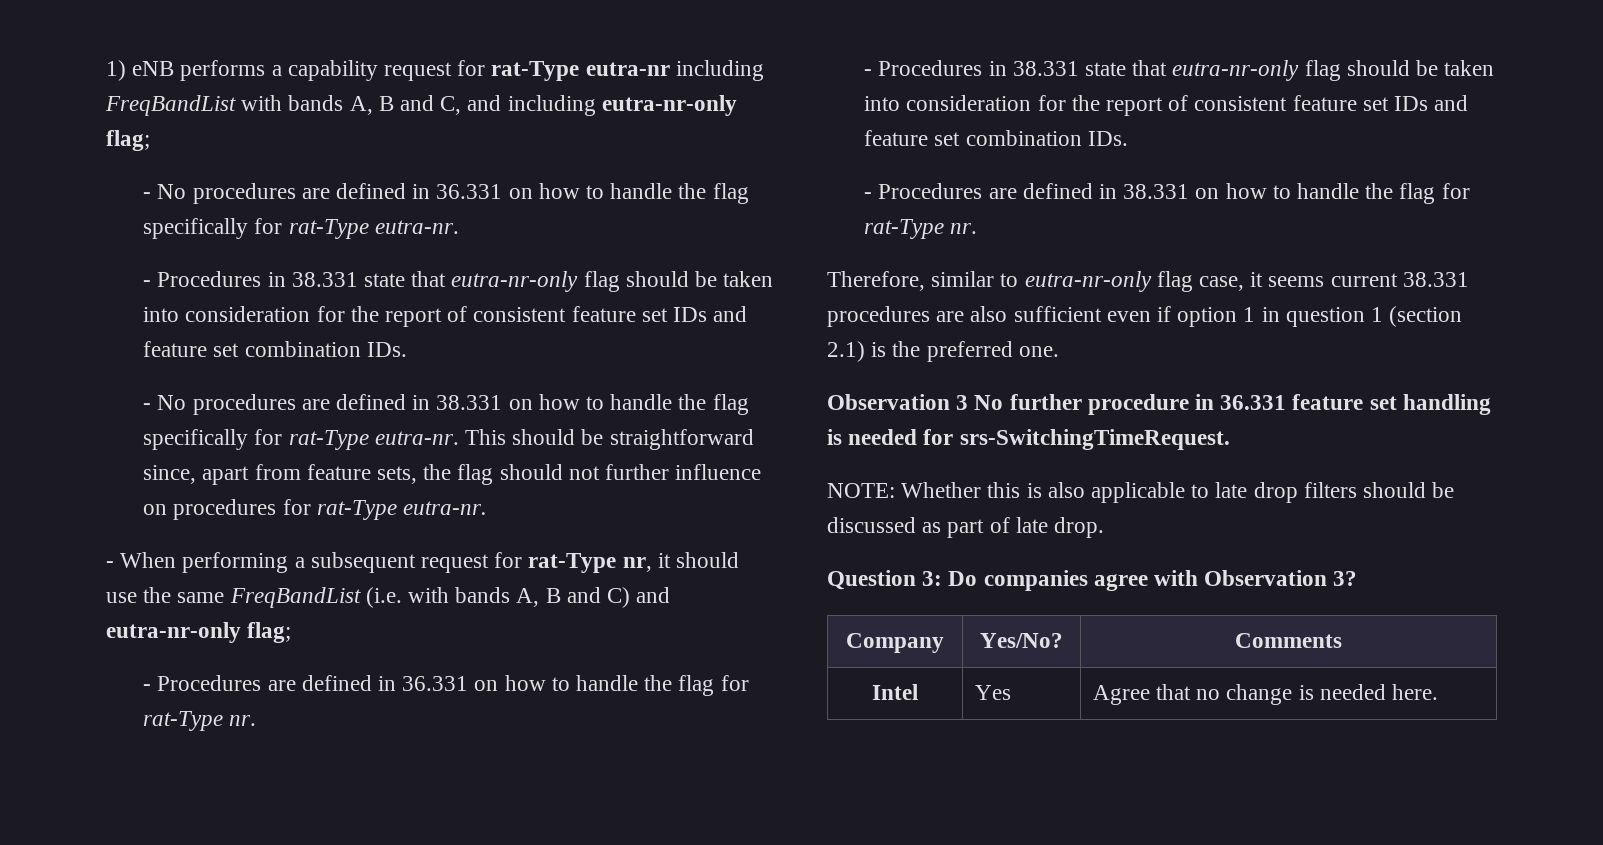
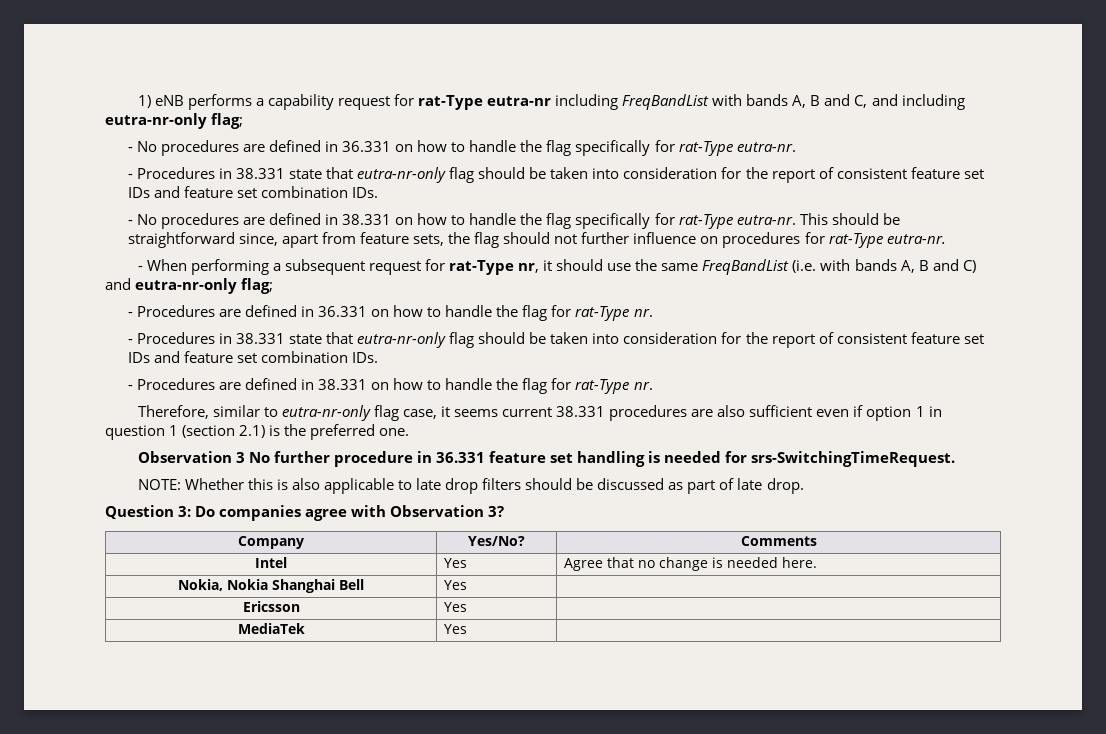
+ Nokia, Nokia Shanghai Bell | Yes |
+ Ericsson | Yes |
+ MediaTek | Yes |

